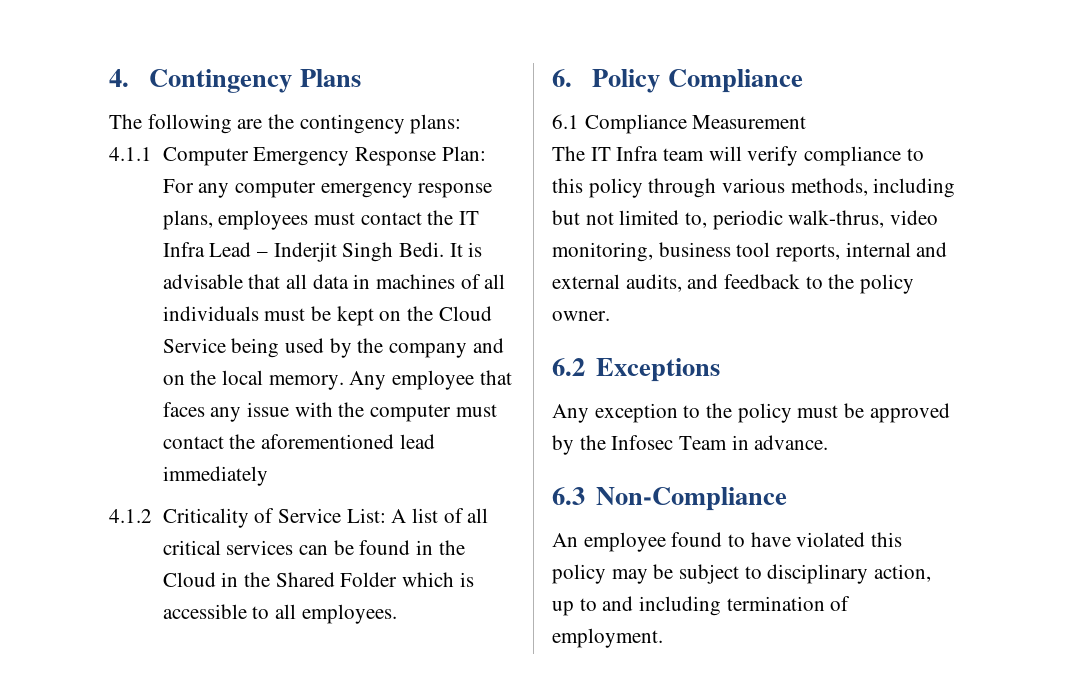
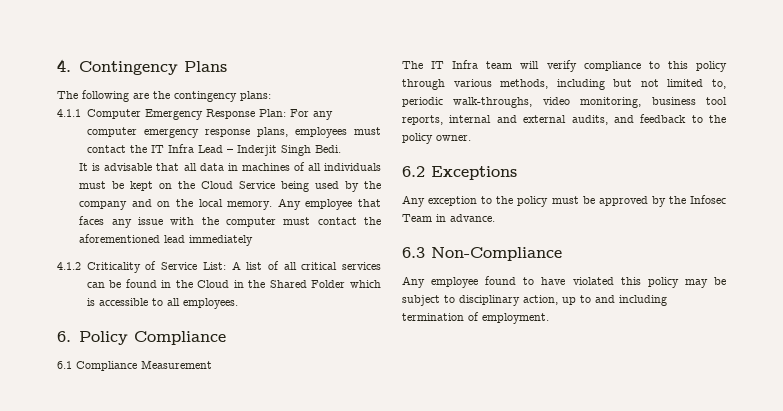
- 4.1.1 Computer Emergency Response Plan: For any computer emergency response plans, employees must contact the IT Infra Lead – Inderjit Singh Bedi. It is advisable that all data in machines of all individuals must be kept on the Cloud Service being used by the company and on the local memory.
+ 4.1.1 Computer Emergency Response Plan: For any computer emergency response plans, employees must contact the IT Infra Lead – Inderjit Singh Bedi.
+ It is advisable that all data in machines of all individuals must be kept on the Cloud Service being used by the company and on the local memory.
- The IT Infra team will verify compliance to this policy through various methods, including but not limited to, periodic walk-thrus, video monitoring, business tool reports, internal and external audits, and feedback to the policy owner.
+ The IT Infra team will verify compliance to this policy through various methods, including but not limited to, periodic walk-throughs, video monitoring, business tool reports, internal and external audits, and feedback to the policy owner.
- An employee found to have violated this policy may be subject to disciplinary action, up to and including termination of employment.
+ Any employee found to have violated this policy may be subject to disciplinary action, up to and including termination of employment.

